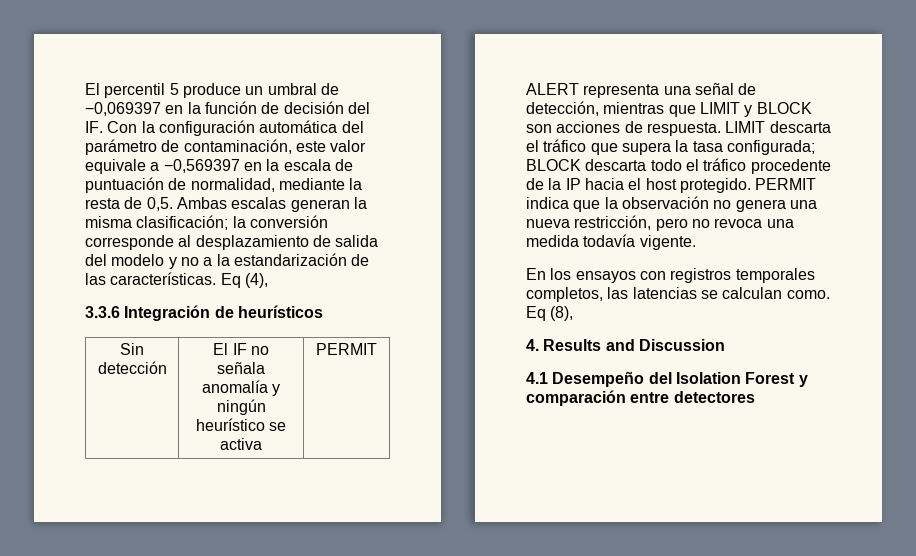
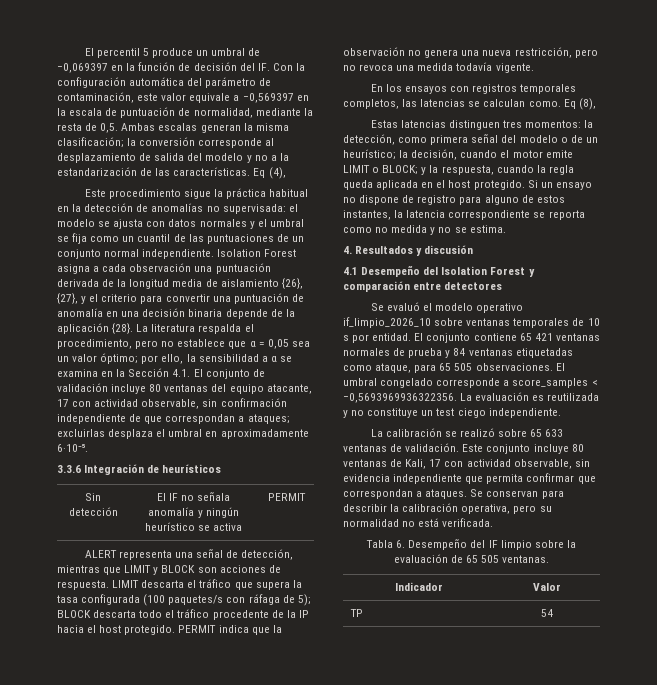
+ Este procedimiento sigue la práctica habitual en la detección de anomalías no supervisada: el modelo se ajusta con datos normales y el umbral se fija como un cuantil de las puntuaciones de un conjunto normal independiente. Isolation Forest asigna a cada observación una puntuación derivada de la longitud media de aislamiento {26}, {27}, y el criterio para convertir una puntuación de anomalía en una decisión binaria depende de la aplicación {28}. La literatura respalda el procedimiento, pero no establece que α = 0,05 sea un valor óptimo; por ello, la sensibilidad a α se examina en la Sección 4.1. El conjunto de validación incluye 80 ventanas del equipo atacante, 17 con actividad observable, sin confirmación independiente de que correspondan a ataques; excluirlas desplaza el umbral en aproximadamente 6·10⁻⁵.
- LIMIT descarta el tráfico que supera la tasa configurada; BLOCK descarta todo el tráfico procedente de la IP hacia el host protegido.
+ LIMIT descarta el tráfico que supera la tasa configurada (100 paquetes/s con ráfaga de 5); BLOCK descarta todo el tráfico procedente de la IP hacia el host protegido.
- 4. Results and Discussion
+ Estas latencias distinguen tres momentos: la detección, como primera señal del modelo o de un heurístico; la decisión, cuando el motor emite LIMIT o BLOCK; y la respuesta, cuando la regla queda aplicada en el host protegido. Si un ensayo no dispone de registro para alguno de estos instantes, la latencia correspondiente se reporta como no medida y no se estima.
+ 4. Resultados y discusión
+ Se evaluó el modelo operativo if_limpio_2026_10 sobre ventanas temporales de 10 s por entidad. El conjunto contiene 65 421 ventanas normales de prueba y 84 ventanas etiquetadas como ataque, para 65 505 observaciones. El umbral congelado corresponde a score_samples < −0,5693969936322356. La evaluación es reutilizada y no constituye un test ciego independiente.
+ La calibración se realizó sobre 65 633 ventanas de validación. Este conjunto incluye 80 ventanas de Kali, 17 con actividad observable, sin evidencia independiente que permita confirmar que correspondan a ataques. Se conservan para describir la calibración operativa, pero su normalidad no está verificada.
+ Tabla 6. Desempeño del IF limpio sobre la evaluación de 65 505 ventanas.
+ Indicador | Valor
+ TP | 54

